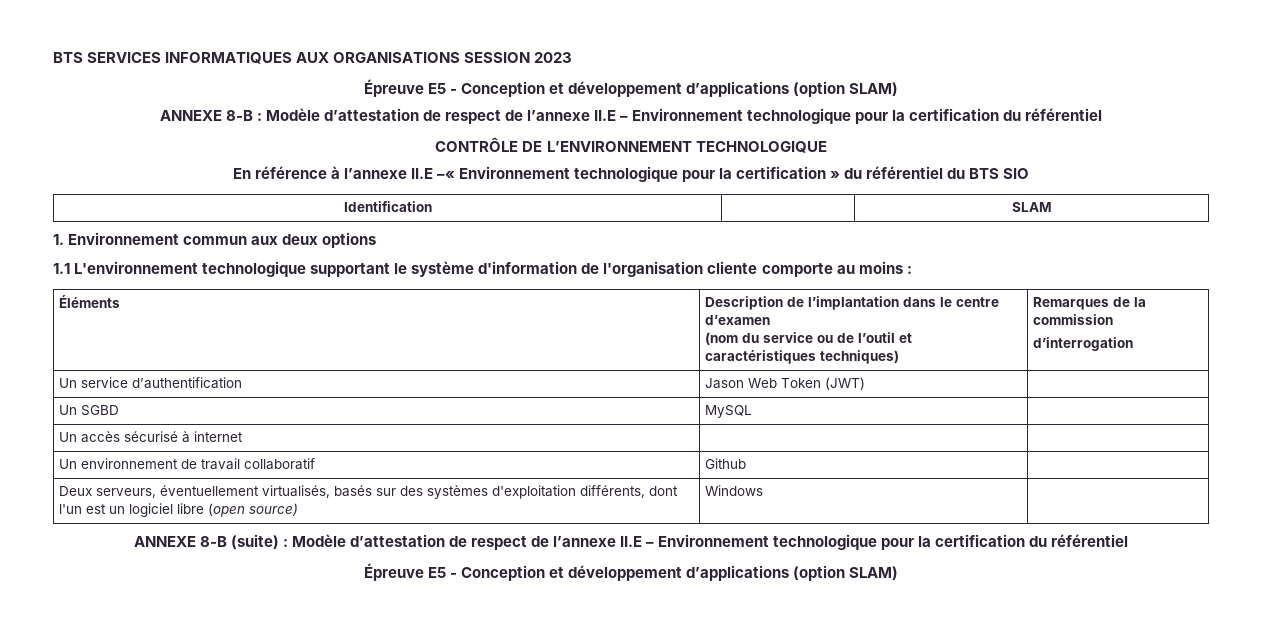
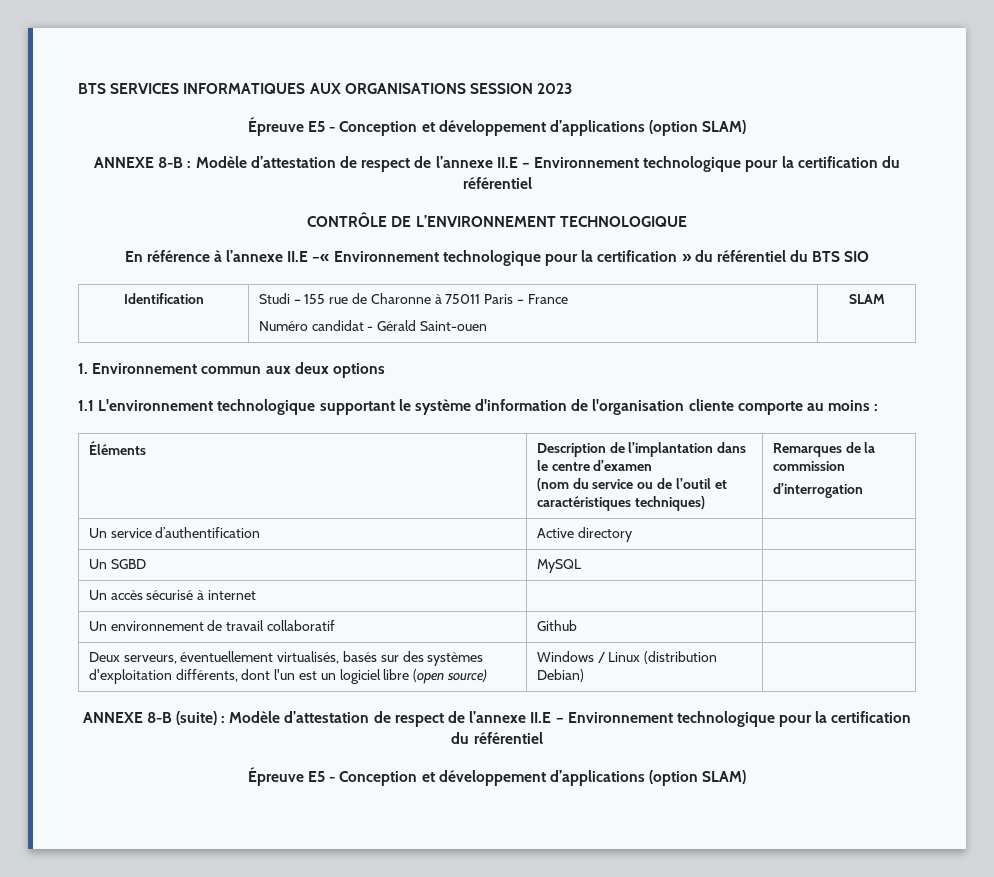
- Identification | | SLAM
+ Identification | Studi – 155 rue de Charonne à 75011 Paris – France
+ Numéro candidat - Gérald Saint-ouen | SLAM
- Un service d’authentification | Jason Web Token (JWT) |
+ Un service d’authentification | Active directory |
- Deux serveurs, éventuellement virtualisés, basés sur des systèmes d'exploitation différents, dont l'un est un logiciel libre (open source) | Windows |
+ Deux serveurs, éventuellement virtualisés, basés sur des systèmes d'exploitation différents, dont l'un est un logiciel libre (open source) | Windows / Linux (distribution Debian) |

